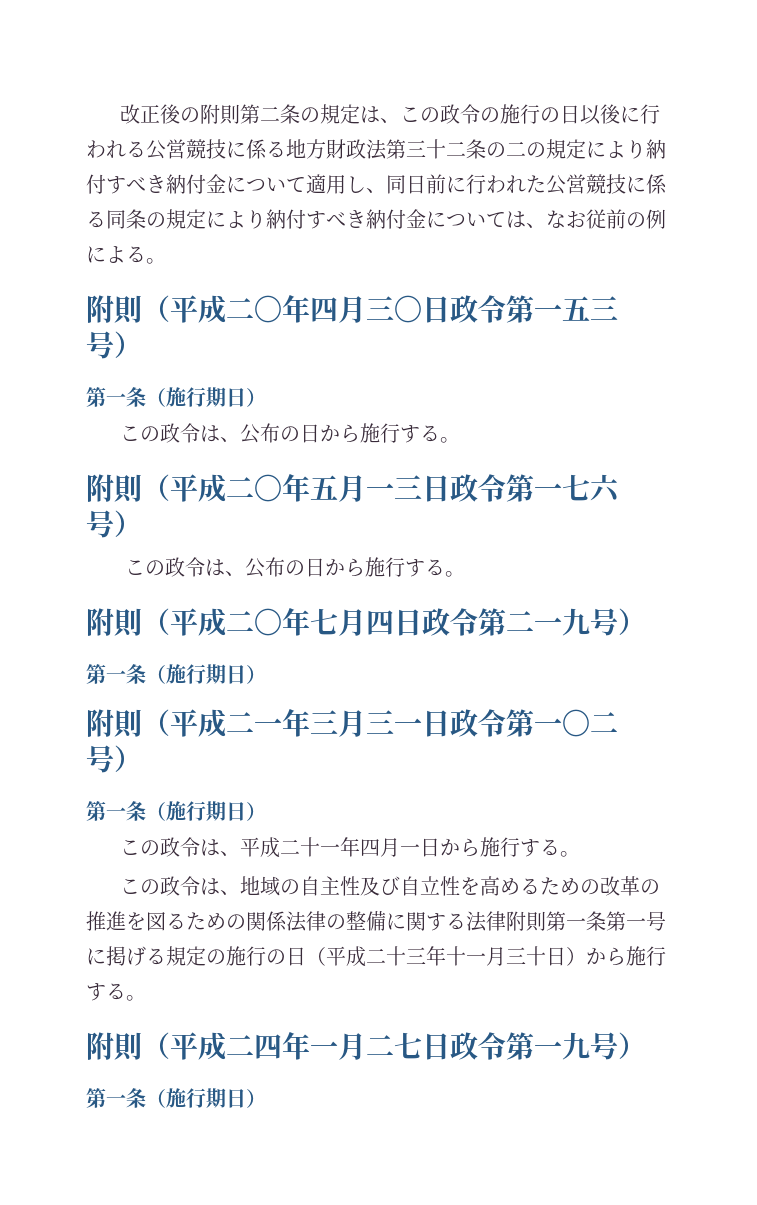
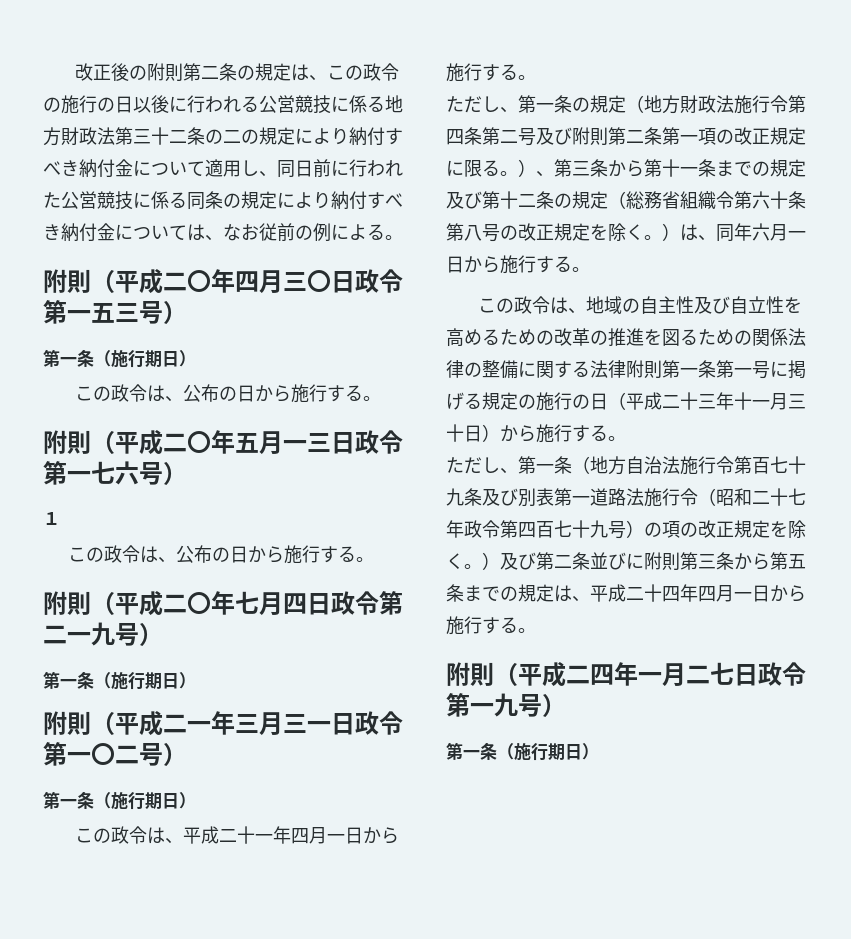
+ １
+ ただし、第一条の規定（地方財政法施行令第四条第二号及び附則第二条第一項の改正規定に限る。）、第三条から第十一条までの規定及び第十二条の規定（総務省組織令第六十条第八号の改正規定を除く。）は、同年六月一日から施行する。
+ ただし、第一条（地方自治法施行令第百七十九条及び別表第一道路法施行令（昭和二十七年政令第四百七十九号）の項の改正規定を除く。）及び第二条並びに附則第三条から第五条までの規定は、平成二十四年四月一日から施行する。

